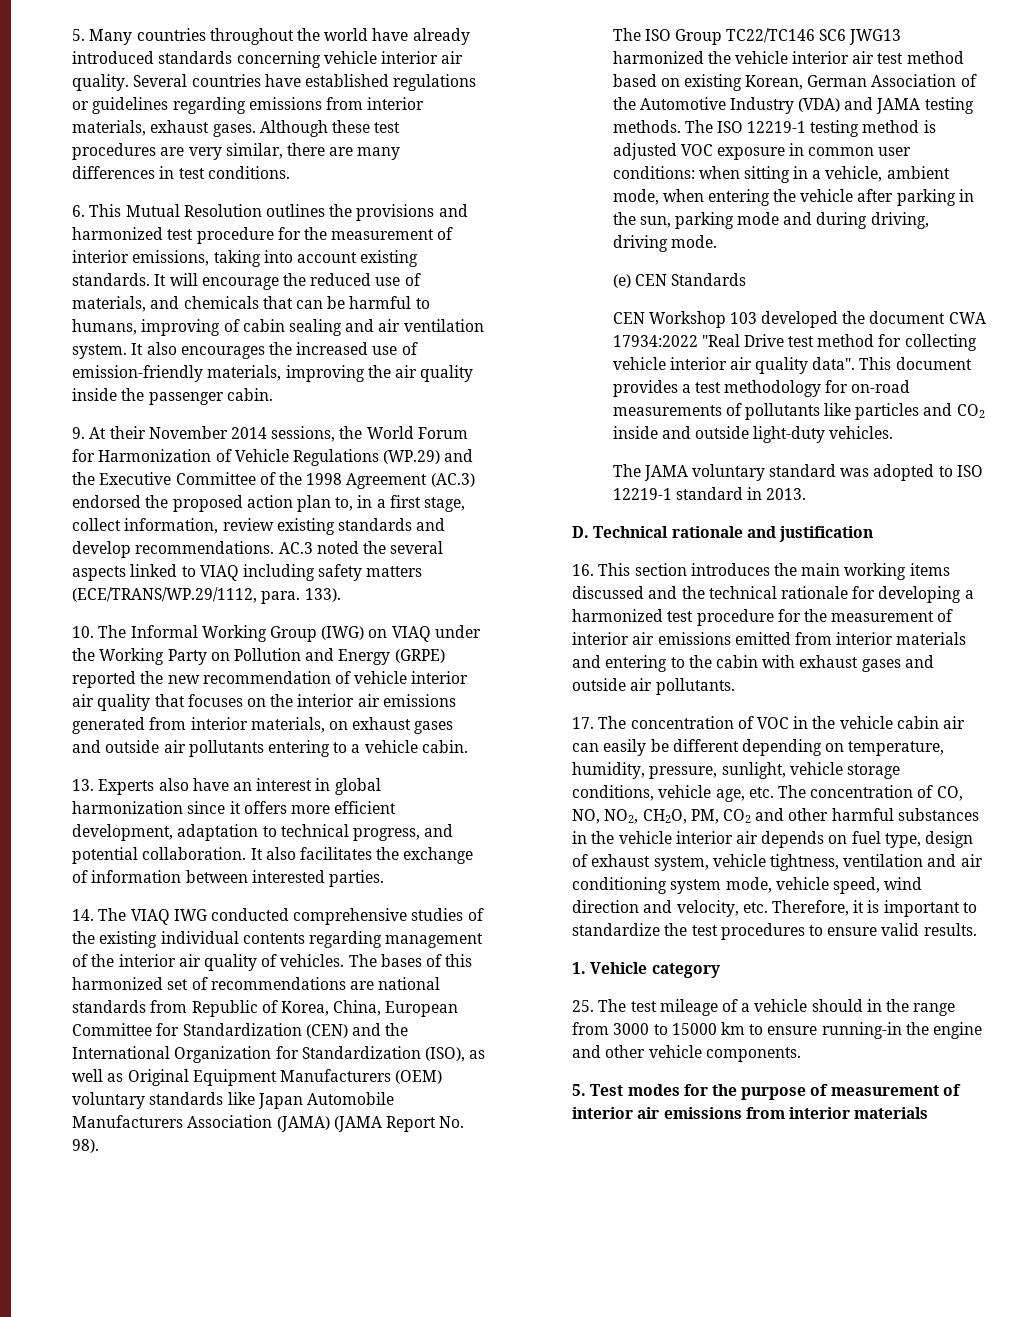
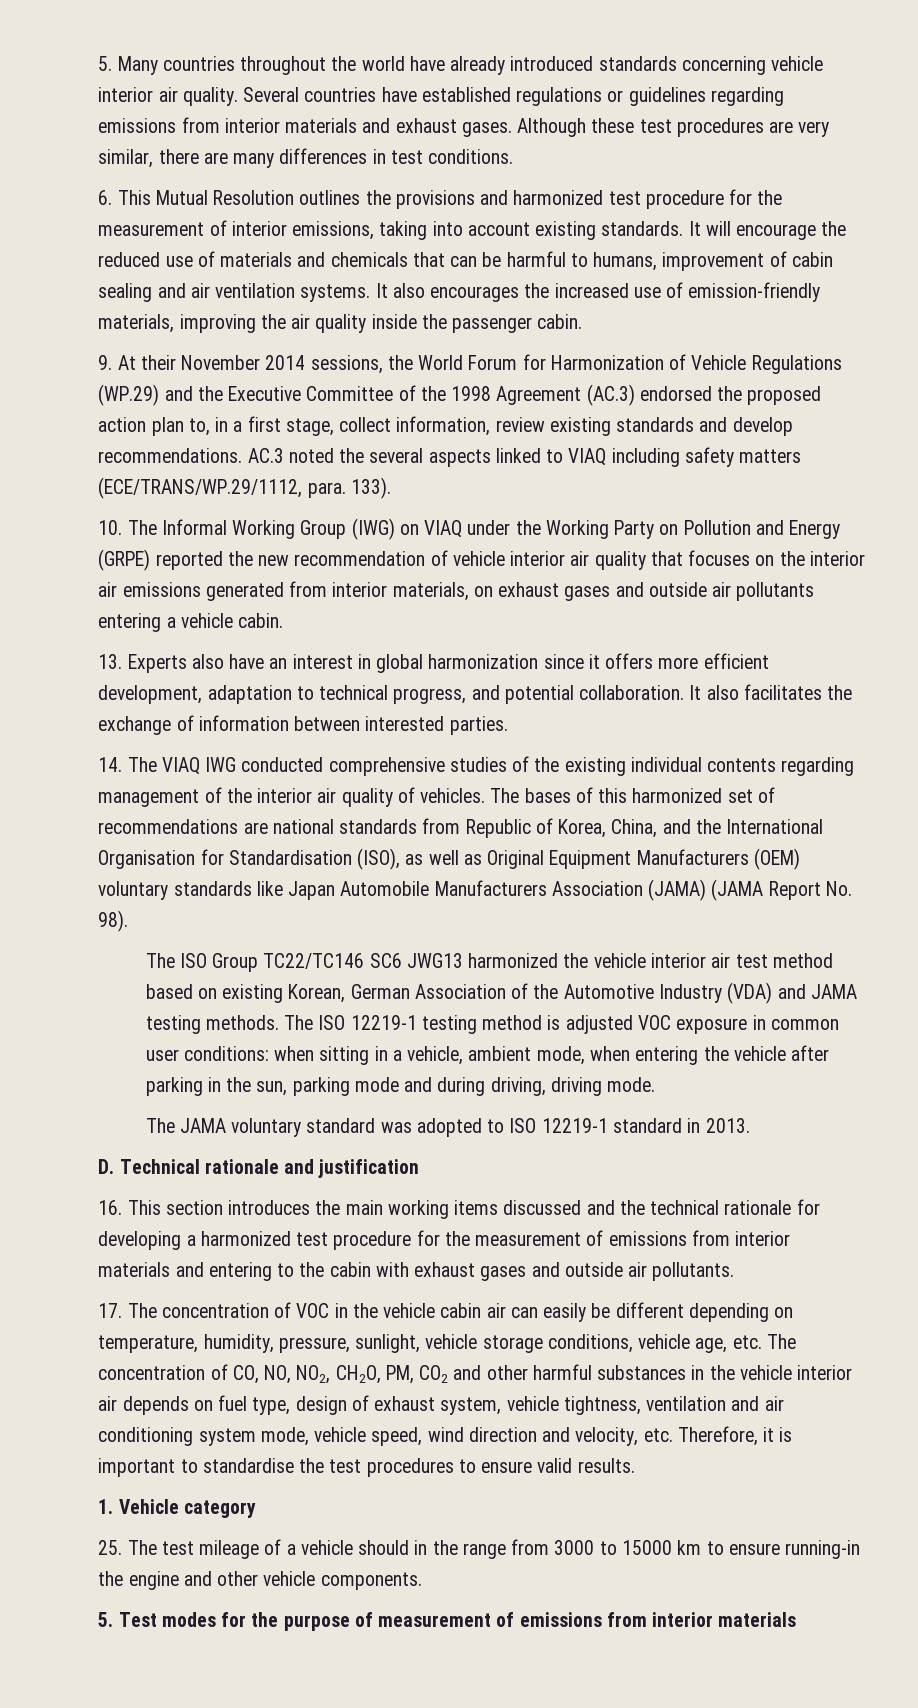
- Several countries have established regulations or guidelines regarding emissions from interior materials, exhaust gases.
+ Several countries have established regulations or guidelines regarding emissions from interior materials and exhaust gases.
- It will encourage the reduced use of materials, and chemicals that can be harmful to humans, improving of cabin sealing and air ventilation system.
+ It will encourage the reduced use of materials and chemicals that can be harmful to humans, improvement of cabin sealing and air ventilation systems.
- 10. The Informal Working Group (IWG) on VIAQ under the Working Party on Pollution and Energy (GRPE) reported the new recommendation of vehicle interior air quality that focuses on the interior air emissions generated from interior materials, on exhaust gases and outside air pollutants entering to a vehicle cabin.
+ 10. The Informal Working Group (IWG) on VIAQ under the Working Party on Pollution and Energy (GRPE) reported the new recommendation of vehicle interior air quality that focuses on the interior air emissions generated from interior materials, on exhaust gases and outside air pollutants entering a vehicle cabin.
- The bases of this harmonized set of recommendations are national standards from Republic of Korea, China, European Committee for Standardization (CEN) and the International Organization for Standardization (ISO), as well as Original Equipment Manufacturers (OEM) voluntary standards like Japan Automobile Manufacturers Association (JAMA) (JAMA Report No. 98).
+ The bases of this harmonized set of recommendations are national standards from Republic of Korea, China, and the International Organisation for Standardisation (ISO), as well as Original Equipment Manufacturers (OEM) voluntary standards like Japan Automobile Manufacturers Association (JAMA) (JAMA Report No. 98).
- (e) CEN Standards
- CEN Workshop 103 developed the document CWA 17934:2022 "Real Drive test method for collecting vehicle interior air quality data". This document provides a test methodology for on-road measurements of pollutants like particles and CO2 inside and outside light-duty vehicles.
- 16. This section introduces the main working items discussed and the technical rationale for developing a harmonized test procedure for the measurement of interior air emissions emitted from interior materials and entering to the cabin with exhaust gases and outside air pollutants.
+ 16. This section introduces the main working items discussed and the technical rationale for developing a harmonized test procedure for the measurement of emissions from interior materials and entering to the cabin with exhaust gases and outside air pollutants.
- 17. The concentration of VOC in the vehicle cabin air can easily be different depending on temperature, humidity, pressure, sunlight, vehicle storage conditions, vehicle age, etc. The concentration of CO, NO, NO2, CH2O, PM, CO2 and other harmful substances in the vehicle interior air depends on fuel type, design of exhaust system, vehicle tightness, ventilation and air conditioning system mode, vehicle speed, wind direction and velocity, etc. Therefore, it is important to standardize the test procedures to ensure valid results.
+ 17. The concentration of VOC in the vehicle cabin air can easily be different depending on temperature, humidity, pressure, sunlight, vehicle storage conditions, vehicle age, etc. The concentration of CO, NO, NO2, CH2O, PM, CO2 and other harmful substances in the vehicle interior air depends on fuel type, design of exhaust system, vehicle tightness, ventilation and air conditioning system mode, vehicle speed, wind direction and velocity, etc. Therefore, it is important to standardise the test procedures to ensure valid results.
- 5. Test modes for the purpose of measurement of interior air emissions from interior materials
+ 5. Test modes for the purpose of measurement of emissions from interior materials

